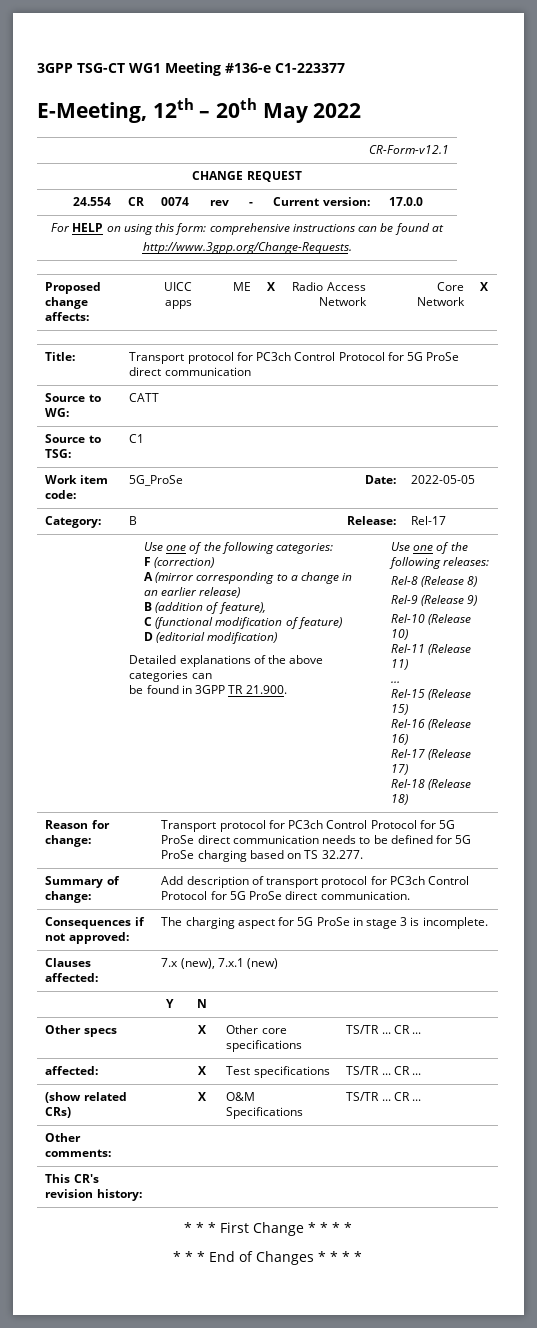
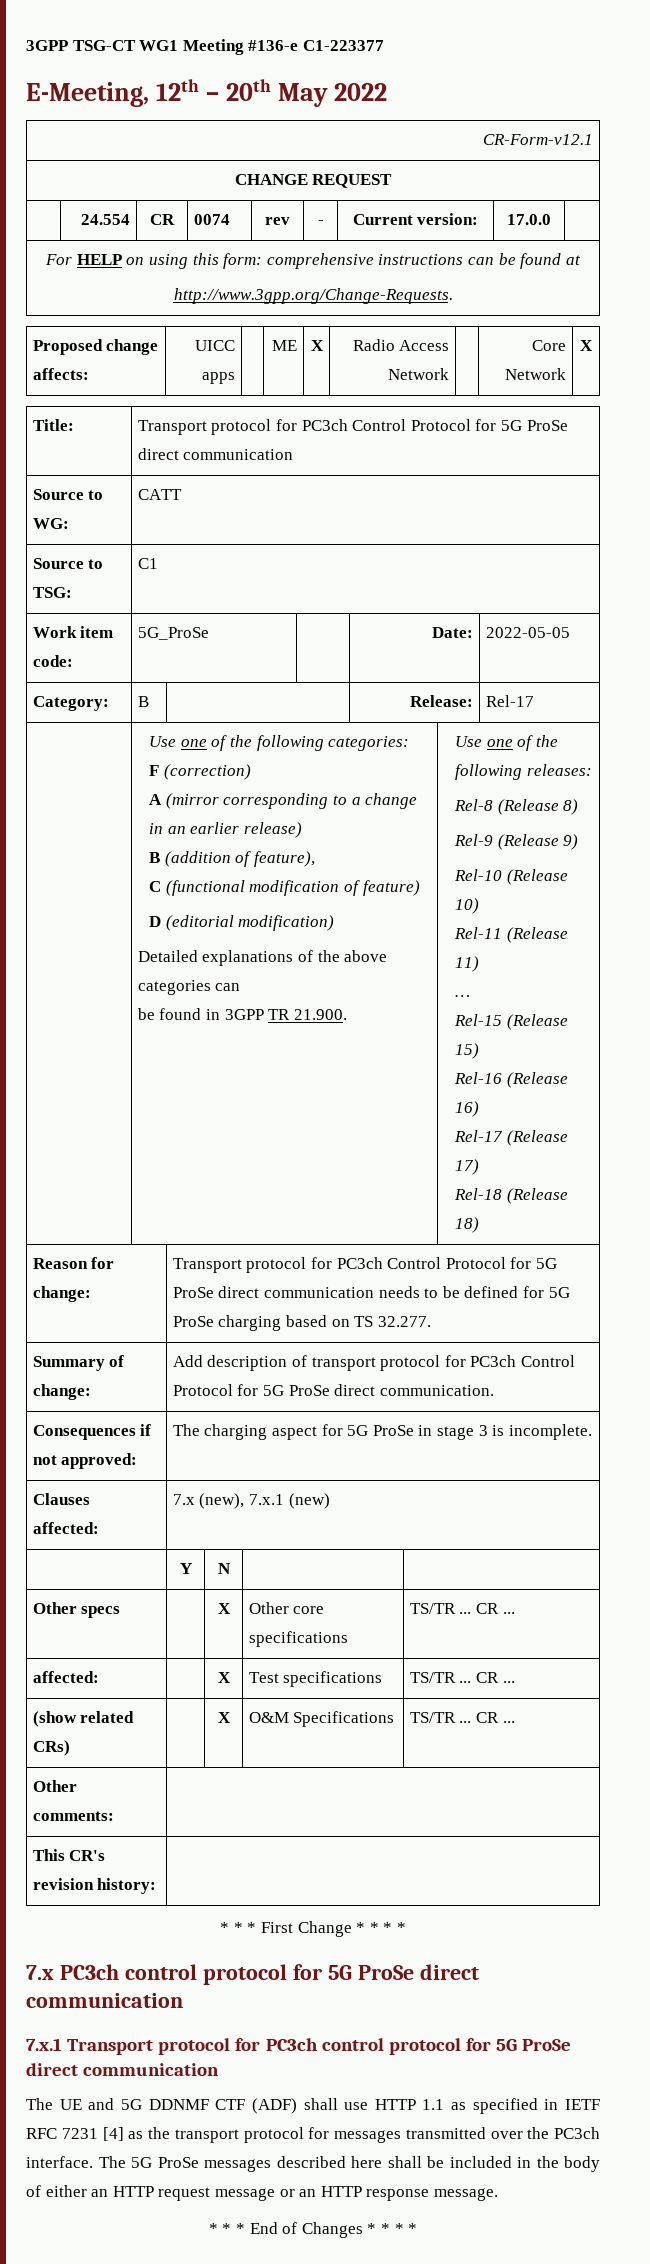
+ 7.x PC3ch control protocol for 5G ProSe direct communication
+ 7.x.1 Transport protocol for PC3ch control protocol for 5G ProSe direct communication
+ The UE and 5G DDNMF CTF (ADF) shall use HTTP 1.1 as specified in IETF RFC 7231 [4] as the transport protocol for messages transmitted over the PC3ch interface. The 5G ProSe messages described here shall be included in the body of either an HTTP request message or an HTTP response message.

